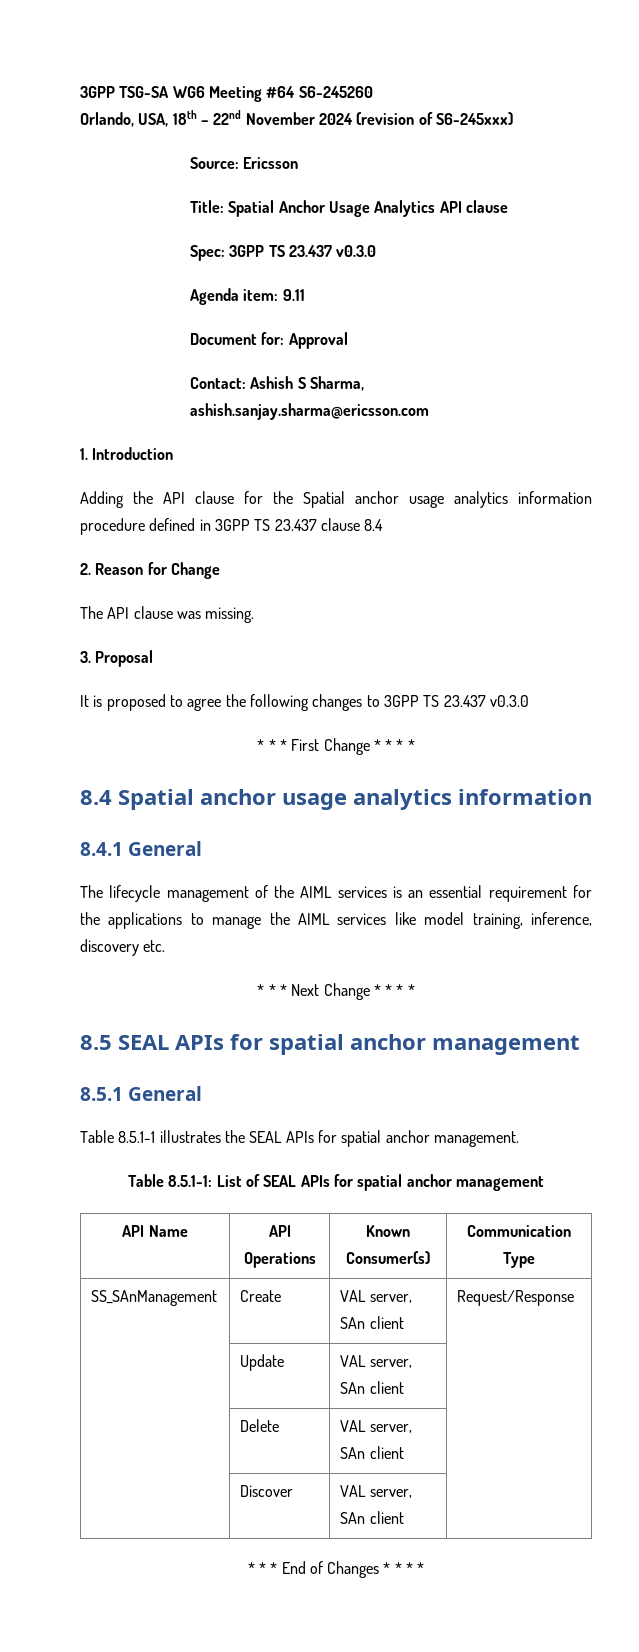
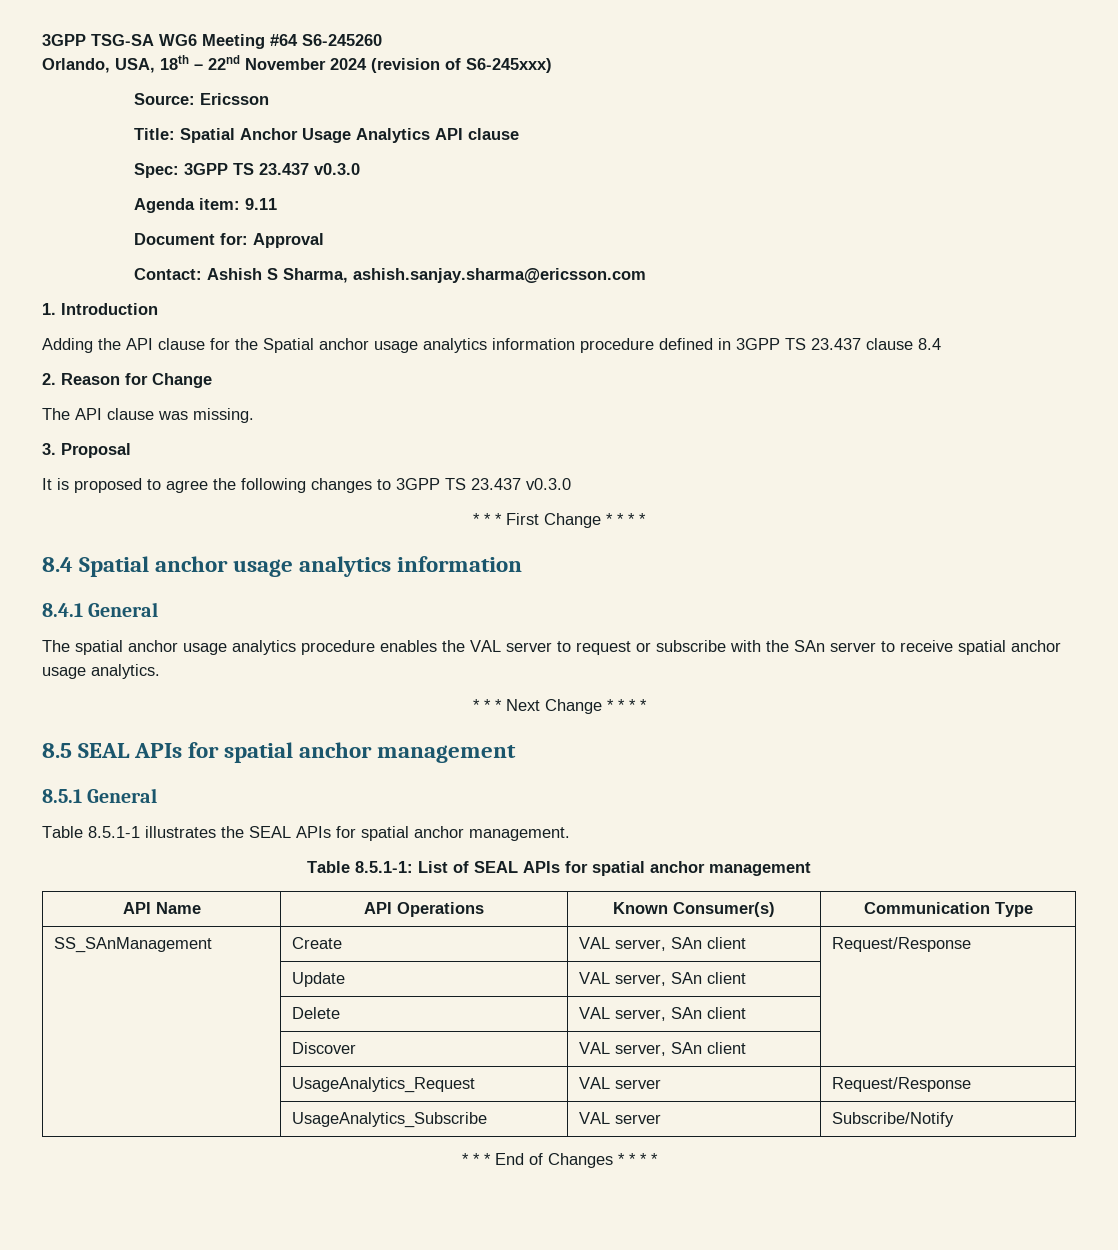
- The lifecycle management of the AIML services is an essential requirement for the applications to manage the AIML services like model training, inference, discovery etc.
+ The spatial anchor usage analytics procedure enables the VAL server to request or subscribe with the SAn server to receive spatial anchor usage analytics.
+ | UsageAnalytics_Request | VAL server | Request/Response
+ | UsageAnalytics_Subscribe | VAL server | Subscribe/Notify

